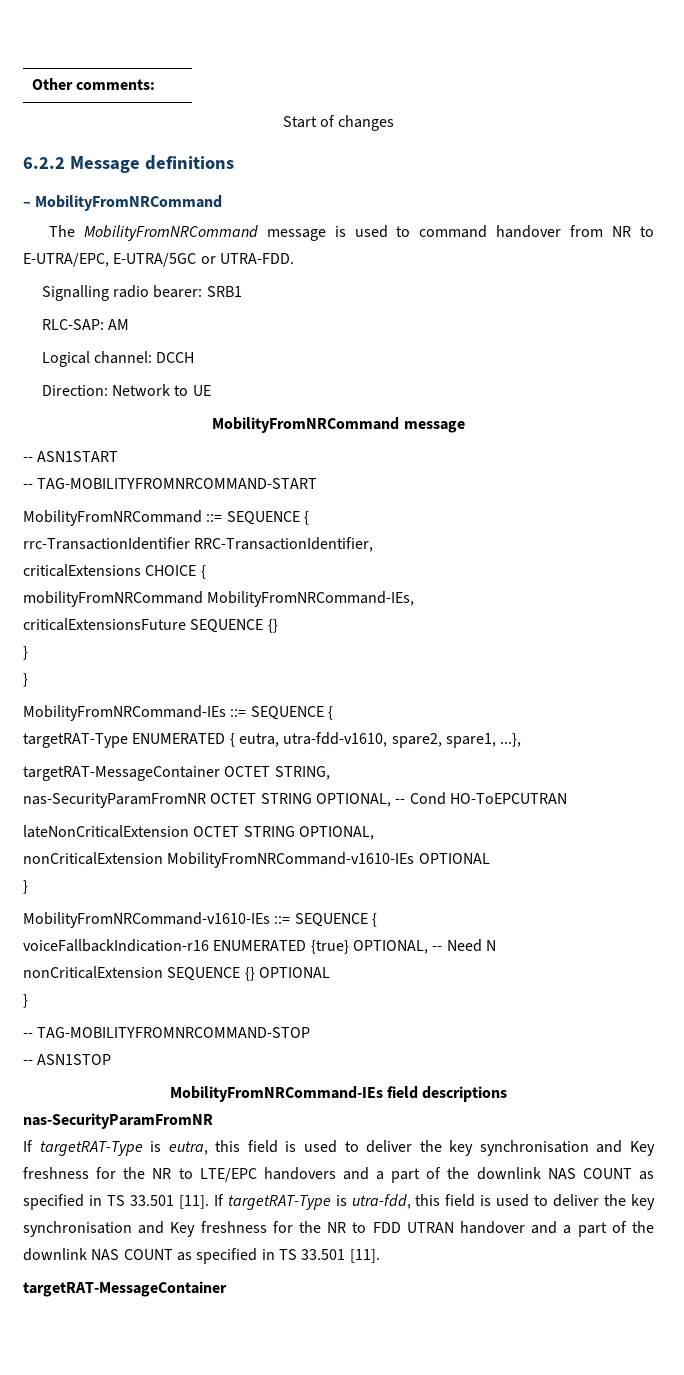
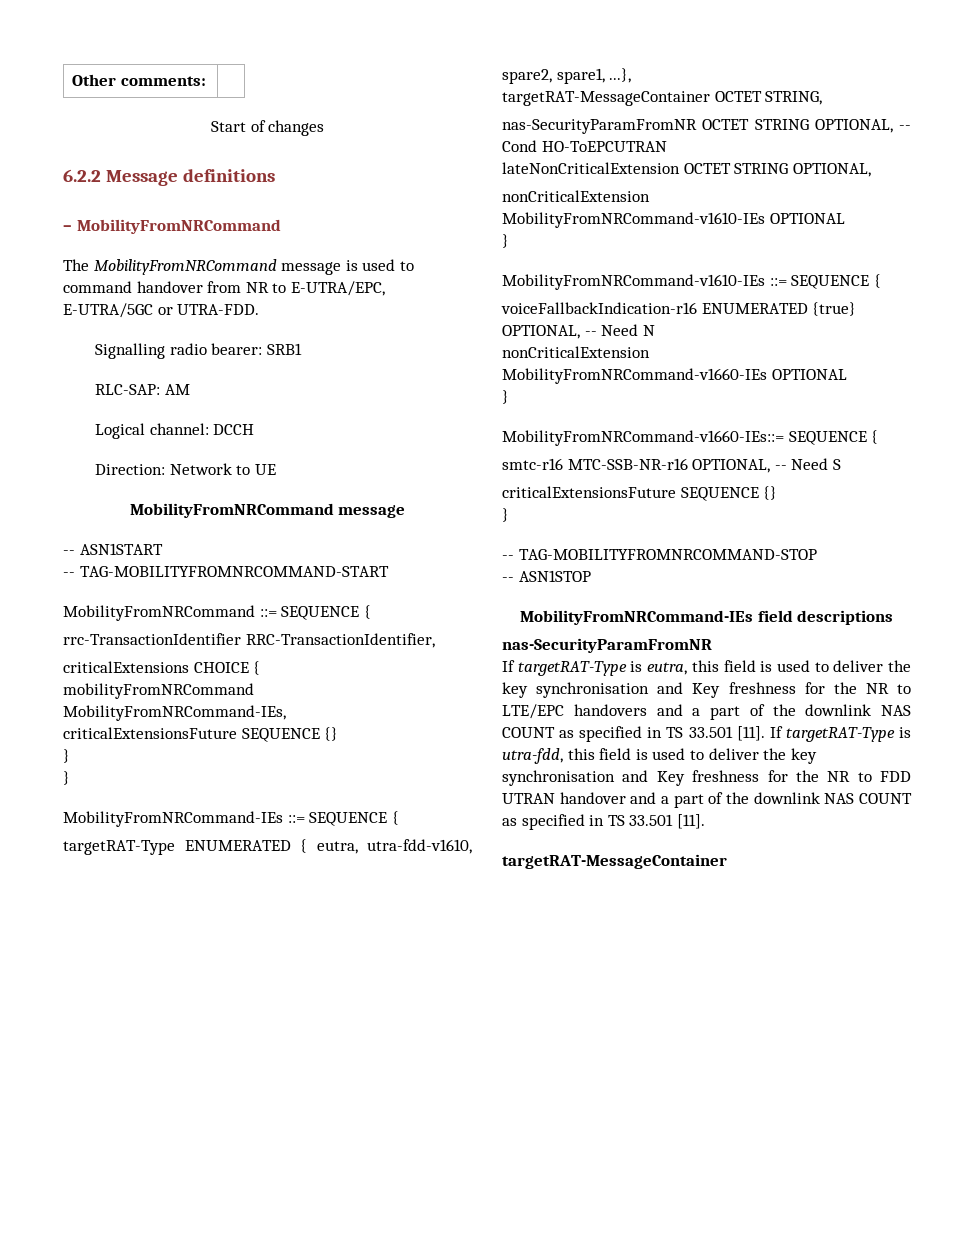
- nonCriticalExtension SEQUENCE {} OPTIONAL
+ nonCriticalExtension MobilityFromNRCommand-v1660-IEs OPTIONAL
+ }
+ MobilityFromNRCommand-v1660-IEs::= SEQUENCE {
+ smtc-r16 MTC-SSB-NR-r16 OPTIONAL, -- Need S
+ criticalExtensionsFuture SEQUENCE {}

